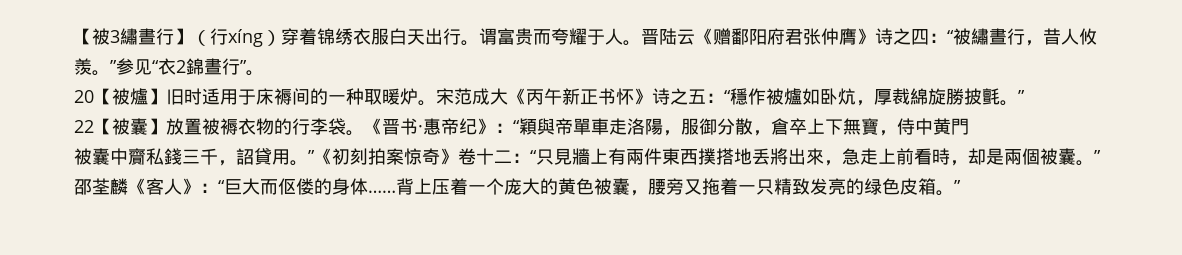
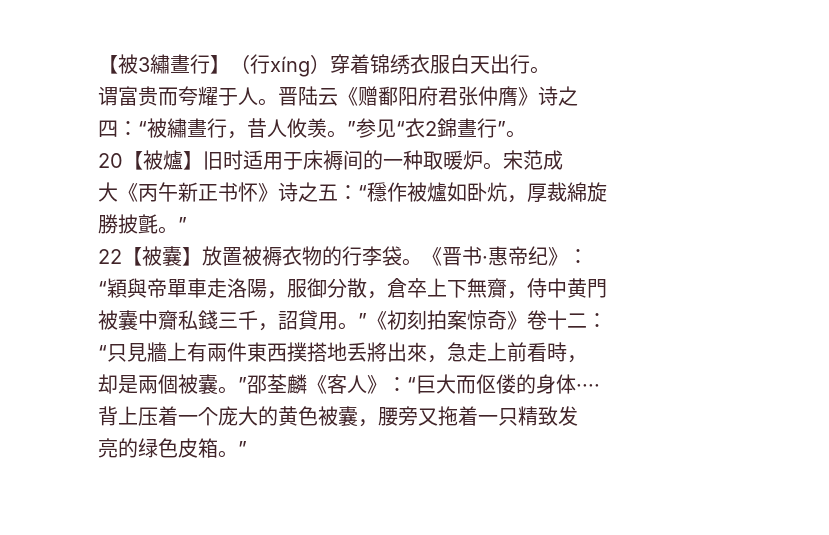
- 【被3繡晝行】（行xíng）穿着锦绣衣服白天出行。谓富贵而夸耀于人。
+ 【被3繡晝行】（行xíng）穿着锦绣衣服白天出行。
+ 谓富贵而夸耀于人。
- 晋陆云《赠鄱阳府君张仲膺》诗之四：“被繡晝行，昔人攸羨。”参见“衣2錦晝行”。
+ 晋陆云《赠鄱阳府君张仲膺》诗之
+ 四：“被繡晝行，昔人攸羡。”参见“衣2錦晝行”。
- 宋范成大《丙午新正书怀》诗之五：“穩作被爐如卧炕，厚裁綿旋勝披氈。”
+ 宋范成
+ 大《丙午新正书怀》诗之五：“穩作被爐如卧炕，厚裁綿旋
+ 勝披氈。”
- 《晋书·惠帝纪》：“穎與帝單車走洛陽，服御分散，倉卒上下無寶，侍中黄門
+ 《晋书·惠帝纪》：
+ “穎與帝單車走洛陽，服御分散，倉卒上下無齎，侍中黄門
- 被囊中齎私錢三千，詔貸用。”《初刻拍案惊奇》卷十二：“只見牆上有兩件東西撲搭地丢將出來，急走上前看時，却是兩個被囊。”邵荃麟《客人》：“巨大而伛偻的身体……背上压着一个庞大的黄色被囊，腰旁又拖着一只精致发亮的绿色皮箱。”
+ 被囊中齎私錢三千，詔貸用。”《初刻拍案惊奇》卷十二：
+ “只見牆上有兩件東西撲搭地丢將出來，急走上前看時，
+ 却是兩個被囊。”邵荃麟《客人》：“巨大而伛偻的身体····
+ 背上压着一个庞大的黄色被囊，腰旁又拖着一只精致发
+ 亮的绿色皮箱。”

